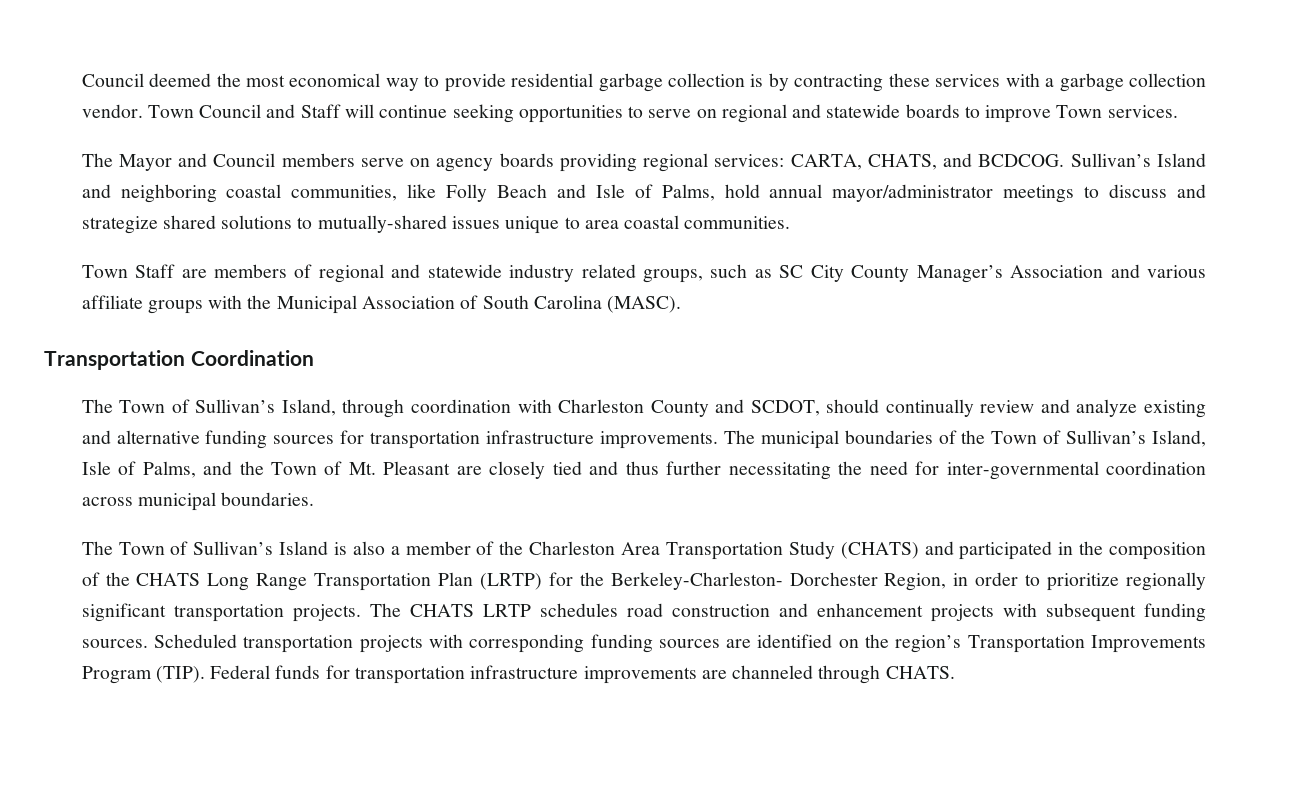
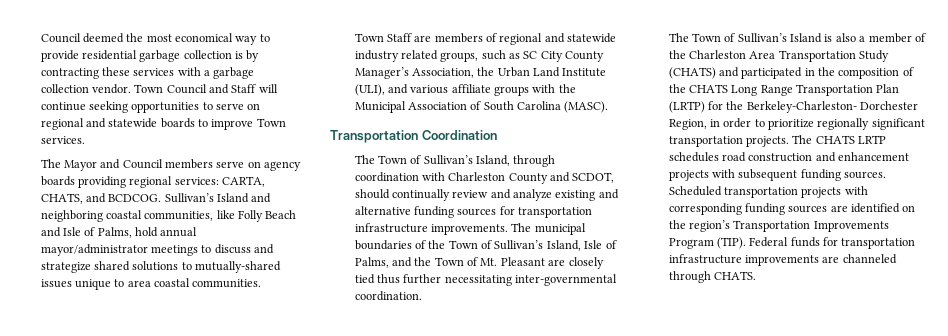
- Town Staff are members of regional and statewide industry related groups, such as SC City County Manager’s Association and various affiliate groups with the Municipal Association of South Carolina (MASC).
+ Town Staff are members of regional and statewide industry related groups, such as SC City County Manager’s Association, the Urban Land Institute (ULI), and various affiliate groups with the Municipal Association of South Carolina (MASC).
- The municipal boundaries of the Town of Sullivan’s Island, Isle of Palms, and the Town of Mt. Pleasant are closely tied and thus further necessitating the need for inter-governmental coordination across municipal boundaries.
+ The municipal boundaries of the Town of Sullivan’s Island, Isle of Palms, and the Town of Mt. Pleasant are closely tied thus further necessitating inter-governmental coordination.

